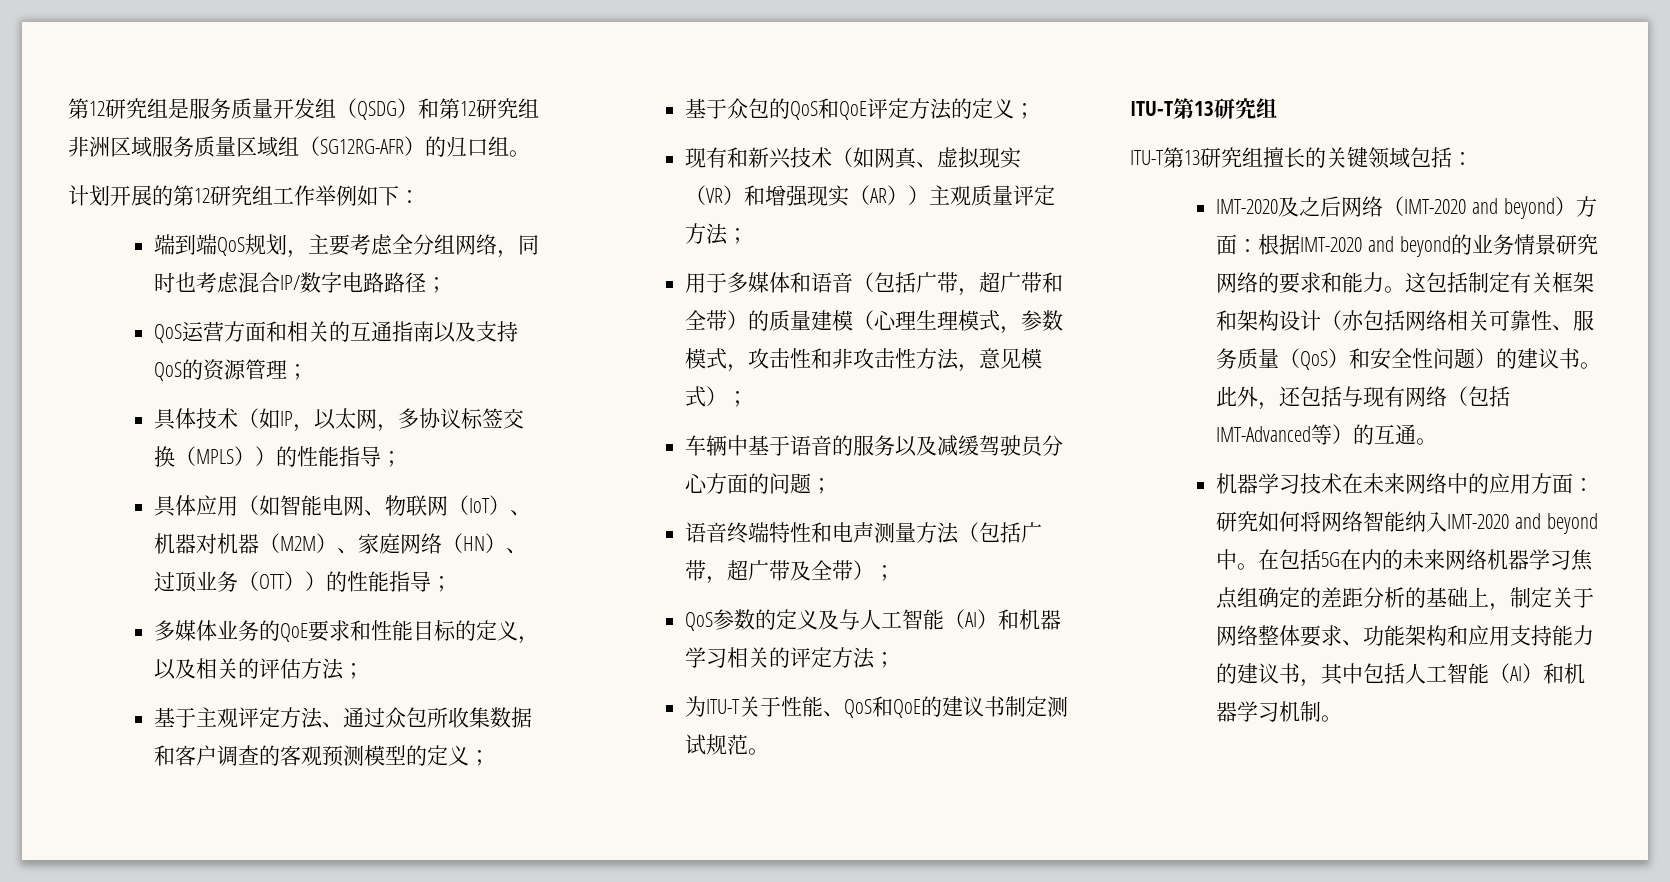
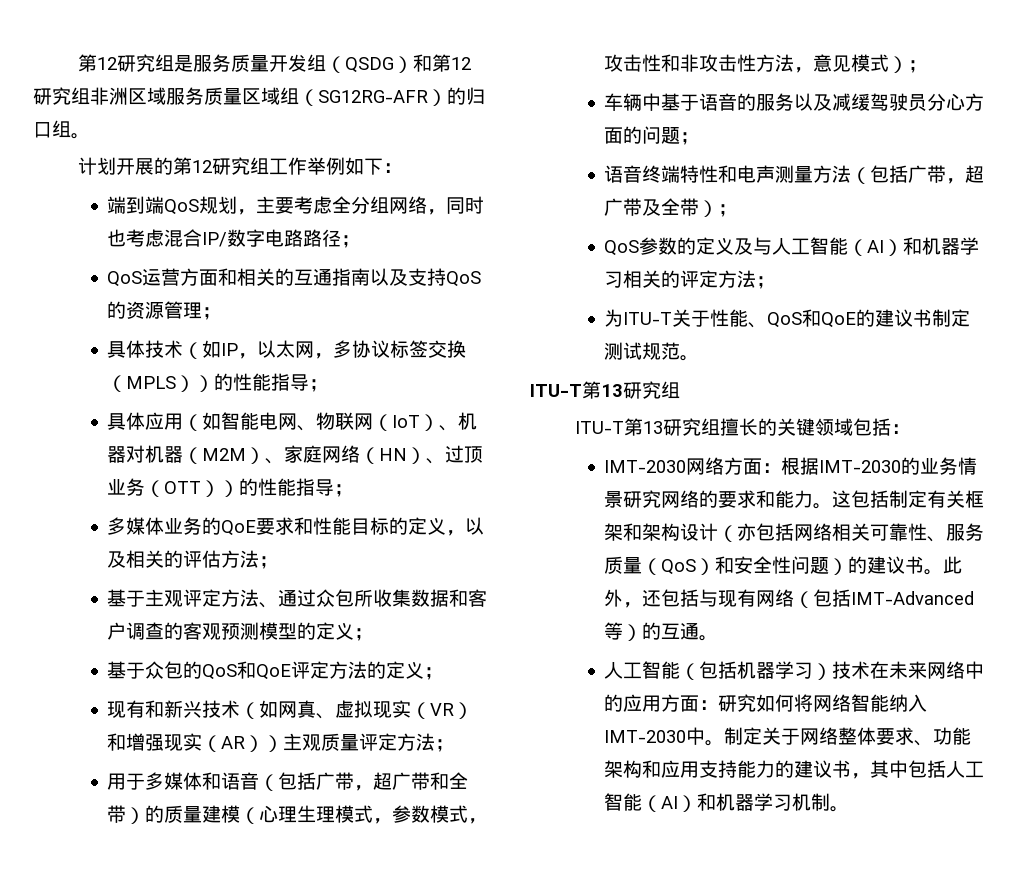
- IMT-2020及之后网络（IMT-2020 and beyond）方面：根据IMT-2020 and beyond的业务情景研究网络的要求和能力。
+ IMT-2030网络方面：根据IMT-2030的业务情景研究网络的要求和能力。
- 机器学习技术在未来网络中的应用方面：研究如何将网络智能纳入IMT-2020 and beyond中。在包括5G在内的未来网络机器学习焦点组确定的差距分析的基础上，制定关于网络整体要求、功能架构和应用支持能力的建议书，其中包括人工智能（AI）和机器学习机制。
+ 人工智能（包括机器学习）技术在未来网络中的应用方面：研究如何将网络智能纳入IMT-2030中。制定关于网络整体要求、功能架构和应用支持能力的建议书，其中包括人工智能（AI）和机器学习机制。

